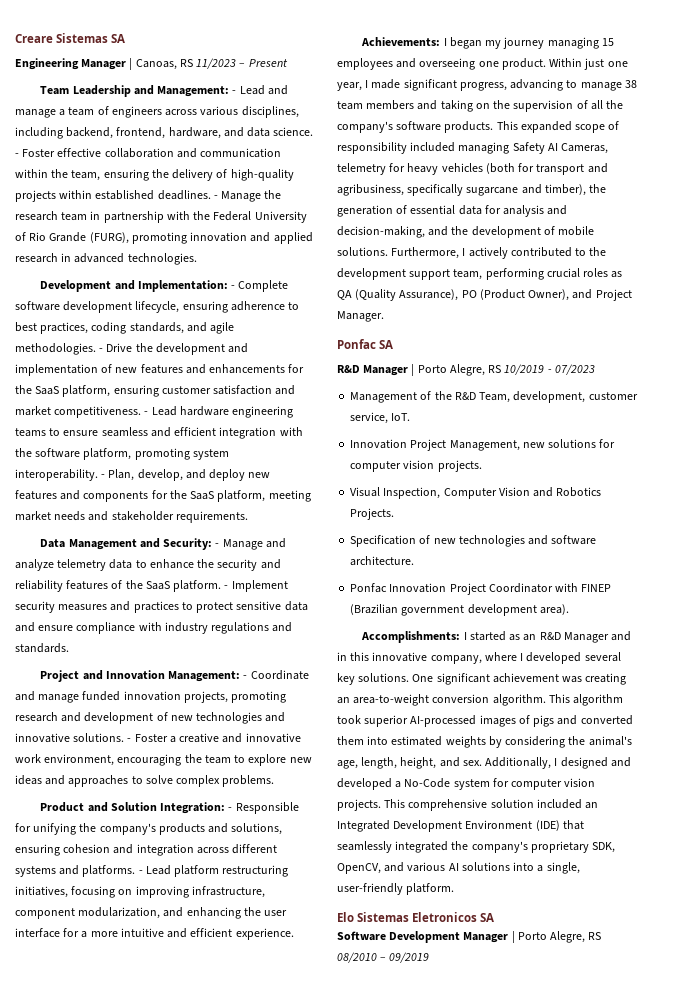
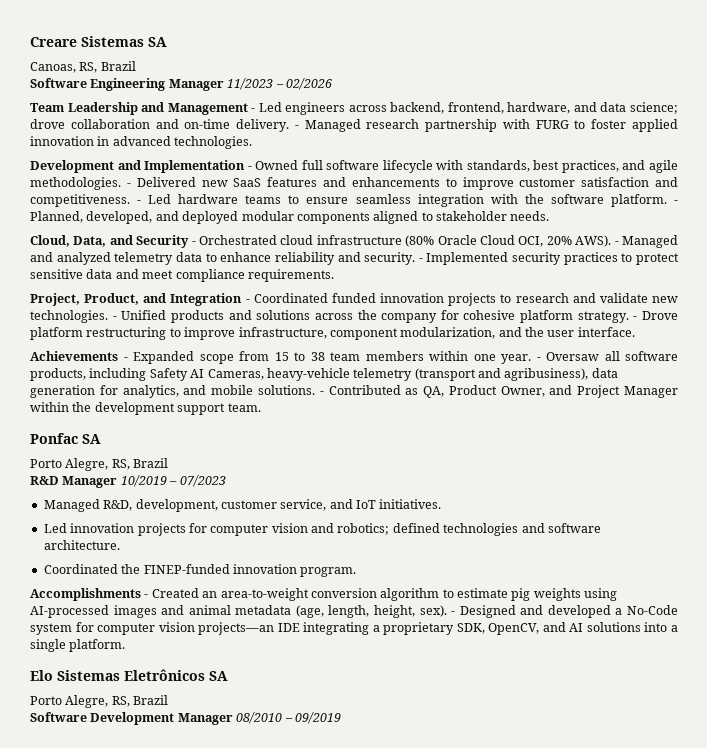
- Engineering Manager | Canoas, RS 11/2023 – Present
+ Canoas, RS, Brazil
+ Software Engineering Manager 11/2023 – 02/2026
- Team Leadership and Management: - Lead and manage a team of engineers across various disciplines, including backend, frontend, hardware, and data science. - Foster effective collaboration and communication within the team, ensuring the delivery of high-quality projects within established deadlines. - Manage the research team in partnership with the Federal University of Rio Grande (FURG), promoting innovation and applied research in advanced technologies.
+ Team Leadership and Management - Led engineers across backend, frontend, hardware, and data science; drove collaboration and on‑time delivery. - Managed research partnership with FURG to foster applied innovation in advanced technologies.
- Development and Implementation: - Complete software development lifecycle, ensuring adherence to best practices, coding standards, and agile methodologies. - Drive the development and implementation of new features and enhancements for the SaaS platform, ensuring customer satisfaction and market competitiveness.
+ Development and Implementation - Owned full software lifecycle with standards, best practices, and agile methodologies. - Delivered new SaaS features and enhancements to improve customer satisfaction and competitiveness.
- - Lead hardware engineering teams to ensure seamless and efficient integration with the software platform, promoting system interoperability. - Plan, develop, and deploy new features and components for the SaaS platform, meeting market needs and stakeholder requirements.
- Data Management and Security: - Manage and analyze telemetry data to enhance the security and reliability features of the SaaS platform. - Implement security measures and practices to protect sensitive data and ensure compliance with industry regulations and standards.
- Project and Innovation Management: - Coordinate and manage funded innovation projects, promoting research and development of new technologies and innovative solutions. - Foster a creative and innovative work environment, encouraging the team to explore new ideas and approaches to solve complex problems.
- Product and Solution Integration: - Responsible for unifying the company's products and solutions, ensuring cohesion and integration across different systems and platforms. - Lead platform restructuring initiatives, focusing on improving infrastructure, component modularization, and enhancing the user interface for a more intuitive and efficient experience.
- Achievements: I began my journey managing 15 employees and overseeing one product. Within just one year, I made significant progress, advancing to manage 38 team members and taking on the supervision of all the company's software products. This expanded scope of responsibility included managing Safety AI Cameras, telemetry for heavy vehicles (both for transport and agribusiness, specifically sugarcane and timber), the generation of essential data for analysis and decision-making, and the development of mobile solutions. Furthermore, I actively contributed to the development support team, performing crucial roles as QA (Quality Assurance), PO (Product Owner), and Project Manager.
+ - Led hardware teams to ensure seamless integration with the software platform. - Planned, developed, and deployed modular components aligned to stakeholder needs.
+ Cloud, Data, and Security - Orchestrated cloud infrastructure (80% Oracle Cloud OCI, 20% AWS). - Managed and analyzed telemetry data to enhance reliability and security. - Implemented security practices to protect sensitive data and meet compliance requirements.
+ Project, Product, and Integration - Coordinated funded innovation projects to research and validate new technologies. - Unified products and solutions across the company for cohesive platform strategy. - Drove platform restructuring to improve infrastructure, component modularization, and the user interface.
+ Achievements - Expanded scope from 15 to 38 team members within one year. - Oversaw all software products, including Safety AI Cameras, heavy‑vehicle telemetry (transport and agribusiness), data generation for analytics, and mobile solutions. - Contributed as QA, Product Owner, and Project Manager within the development support team.
  Ponfac SA
- R&D Manager | Porto Alegre, RS 10/2019 - 07/2023
- Management of the R&D Team, development, customer service, IoT.
- Innovation Project Management, new solutions for computer vision projects.
- Visual Inspection, Computer Vision and Robotics Projects.
- Specification of new technologies and software architecture.
- Ponfac Innovation Project Coordinator with FINEP (Brazilian government development area).
- Accomplishments: I started as an R&D Manager and in this innovative company, where I developed several key solutions. One significant achievement was creating an area-to-weight conversion algorithm. This algorithm took superior AI-processed images of pigs and converted them into estimated weights by considering the animal's age, length, height, and sex. Additionally, I designed and developed a No‑Code system for computer vision projects. This comprehensive solution included an Integrated Development Environment (IDE) that seamlessly integrated the company's proprietary SDK, OpenCV, and various AI solutions into a single, user-friendly platform.
+ Porto Alegre, RS, Brazil
+ R&D Manager 10/2019 – 07/2023
+ Managed R&D, development, customer service, and IoT initiatives.
+ Led innovation projects for computer vision and robotics; defined technologies and software architecture.
+ Coordinated the FINEP‑funded innovation program.
+ Accomplishments - Created an area‑to‑weight conversion algorithm to estimate pig weights using AI‑processed images and animal metadata (age, length, height, sex). - Designed and developed a No‑Code system for computer vision projects—an IDE integrating a proprietary SDK, OpenCV, and AI solutions into a single platform.
- Elo Sistemas Eletronicos SA
+ Elo Sistemas Eletrônicos SA
+ Porto Alegre, RS, Brazil
- Software Development Manager | Porto Alegre, RS 08/2010 – 09/2019
+ Software Development Manager 08/2010 – 09/2019

